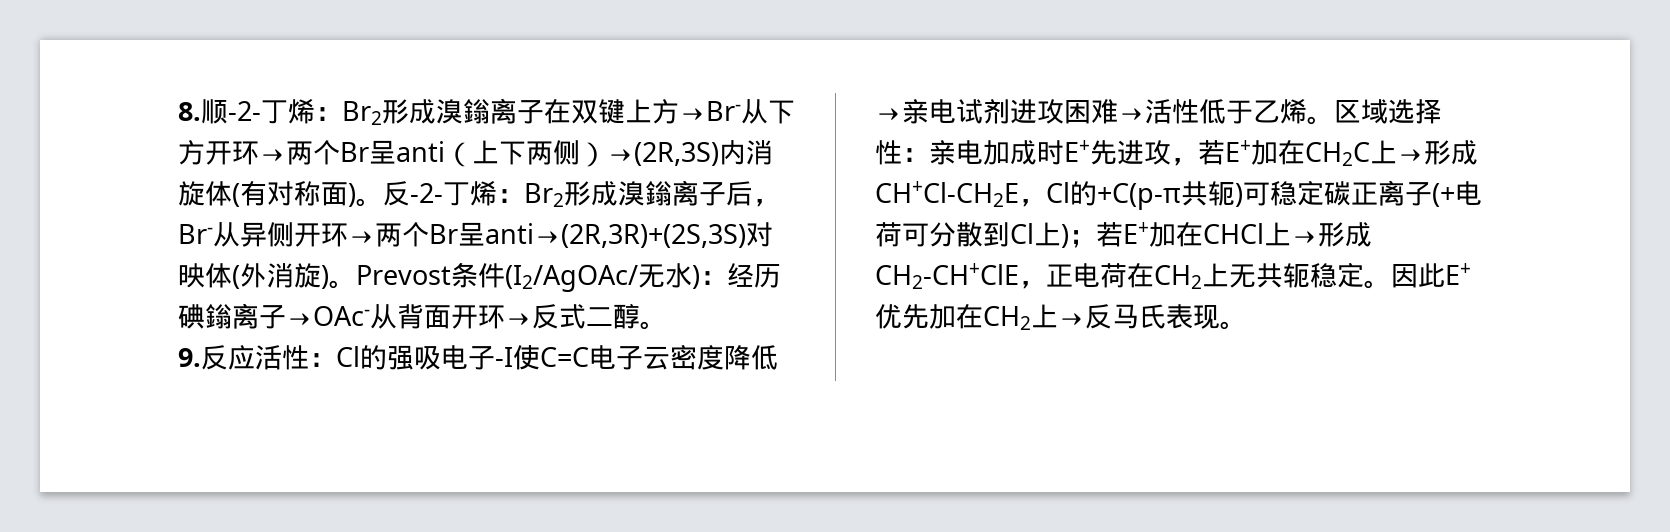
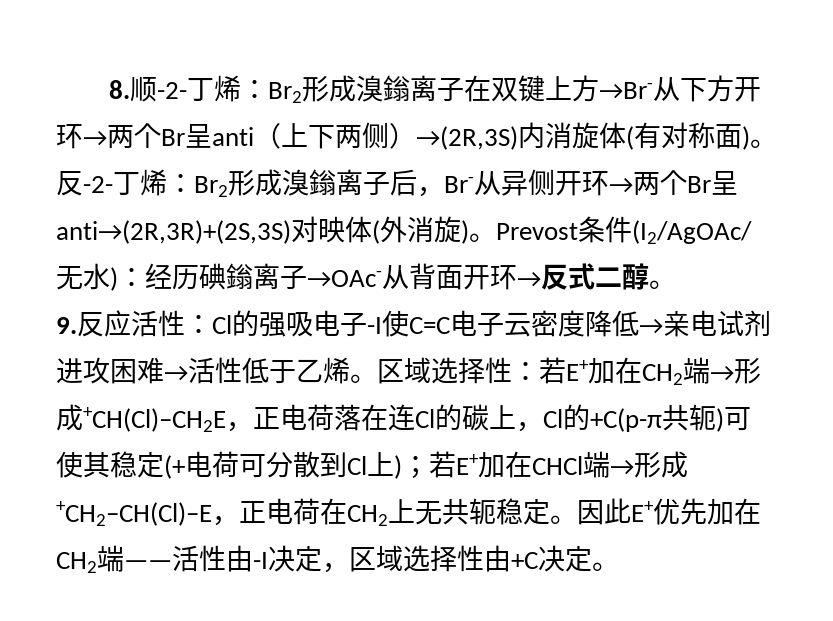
- 区域选择性：亲电加成时E+先进攻，若E+加在CH2C上→形成CH+Cl-CH2E，Cl的+C(p-π共轭)可稳定碳正离子(+电荷可分散到Cl上)；若E+加在CHCl上→形成CH2-CH+ClE，正电荷在CH2上无共轭稳定。
+ 区域选择性：若E+加在CH2端→形成+CH(Cl)–CH2E，正电荷落在连Cl的碳上，Cl的+C(p-π共轭)可使其稳定(+电荷可分散到Cl上)；若E+加在CHCl端→形成+CH2–CH(Cl)–E，正电荷在CH2上无共轭稳定。
- 因此E+优先加在CH2上→反马氏表现。
+ 因此E+优先加在CH2端——活性由-I决定，区域选择性由+C决定。

